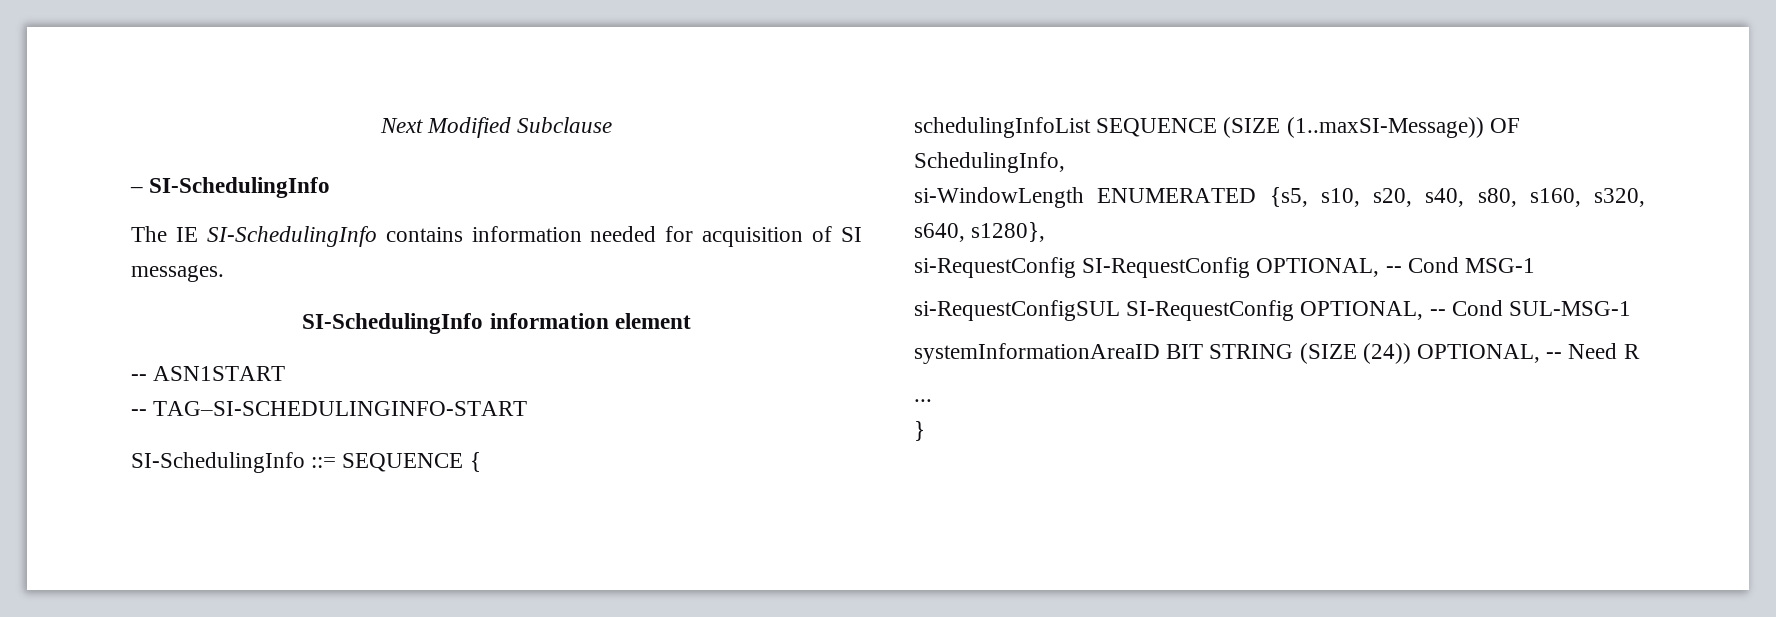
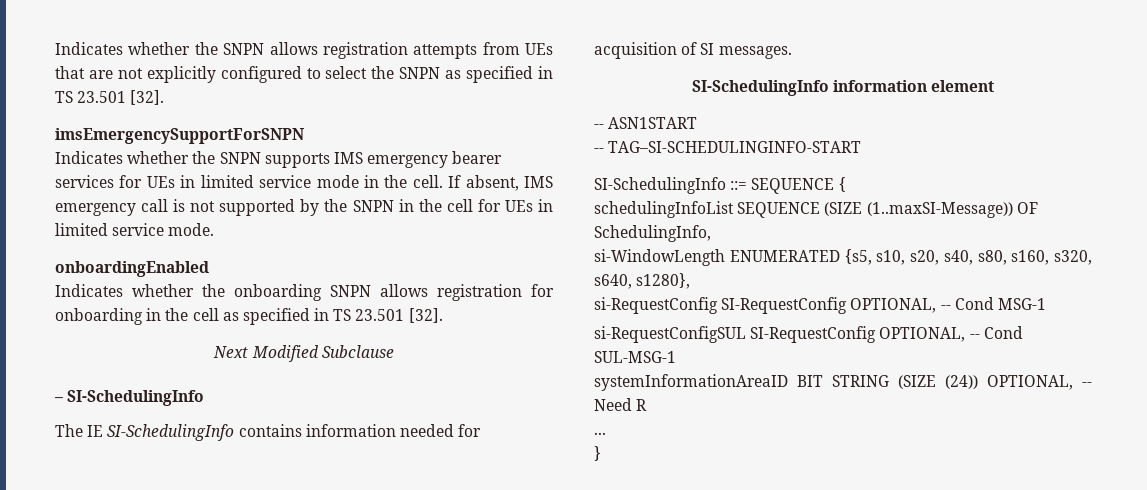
+ Indicates whether the SNPN allows registration attempts from UEs that are not explicitly configured to select the SNPN as specified in TS 23.501 [32].
+ imsEmergencySupportForSNPN
+ Indicates whether the SNPN supports IMS emergency bearer services for UEs in limited service mode in the cell. If absent, IMS emergency call is not supported by the SNPN in the cell for UEs in limited service mode.
+ onboardingEnabled
+ Indicates whether the onboarding SNPN allows registration for onboarding in the cell as specified in TS 23.501 [32].

